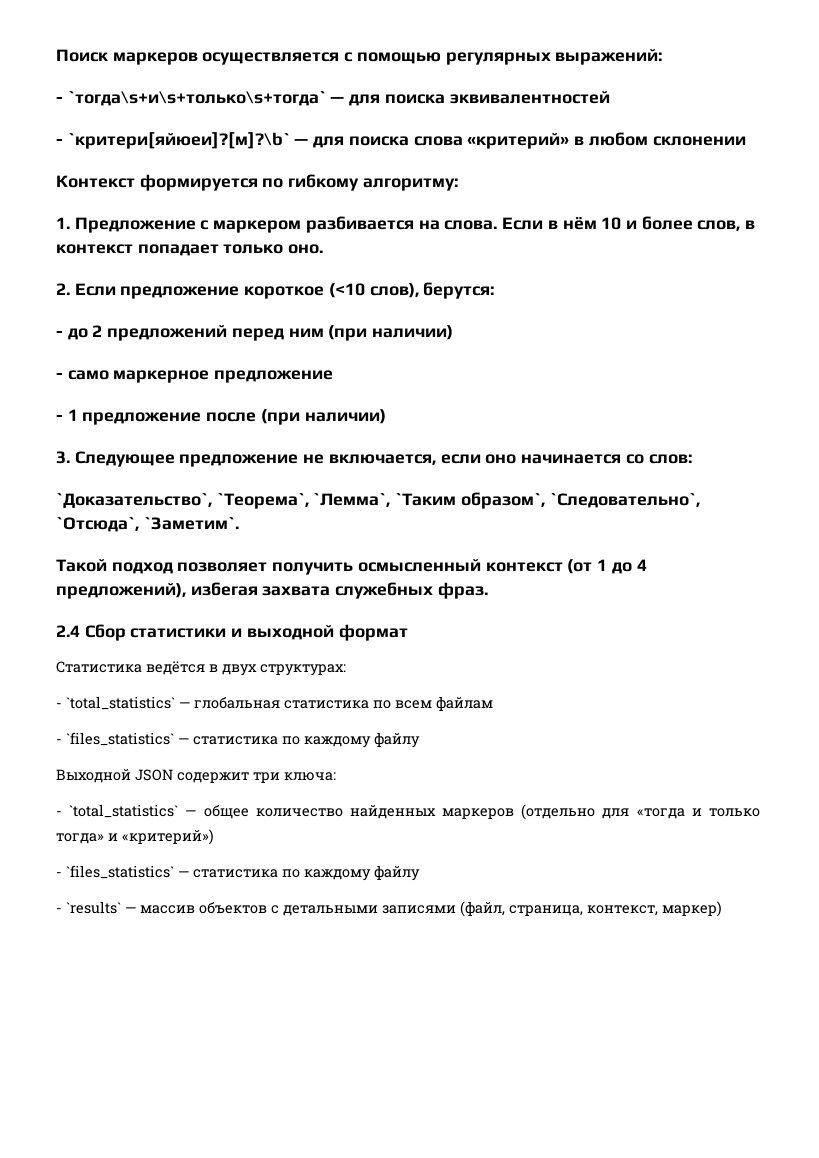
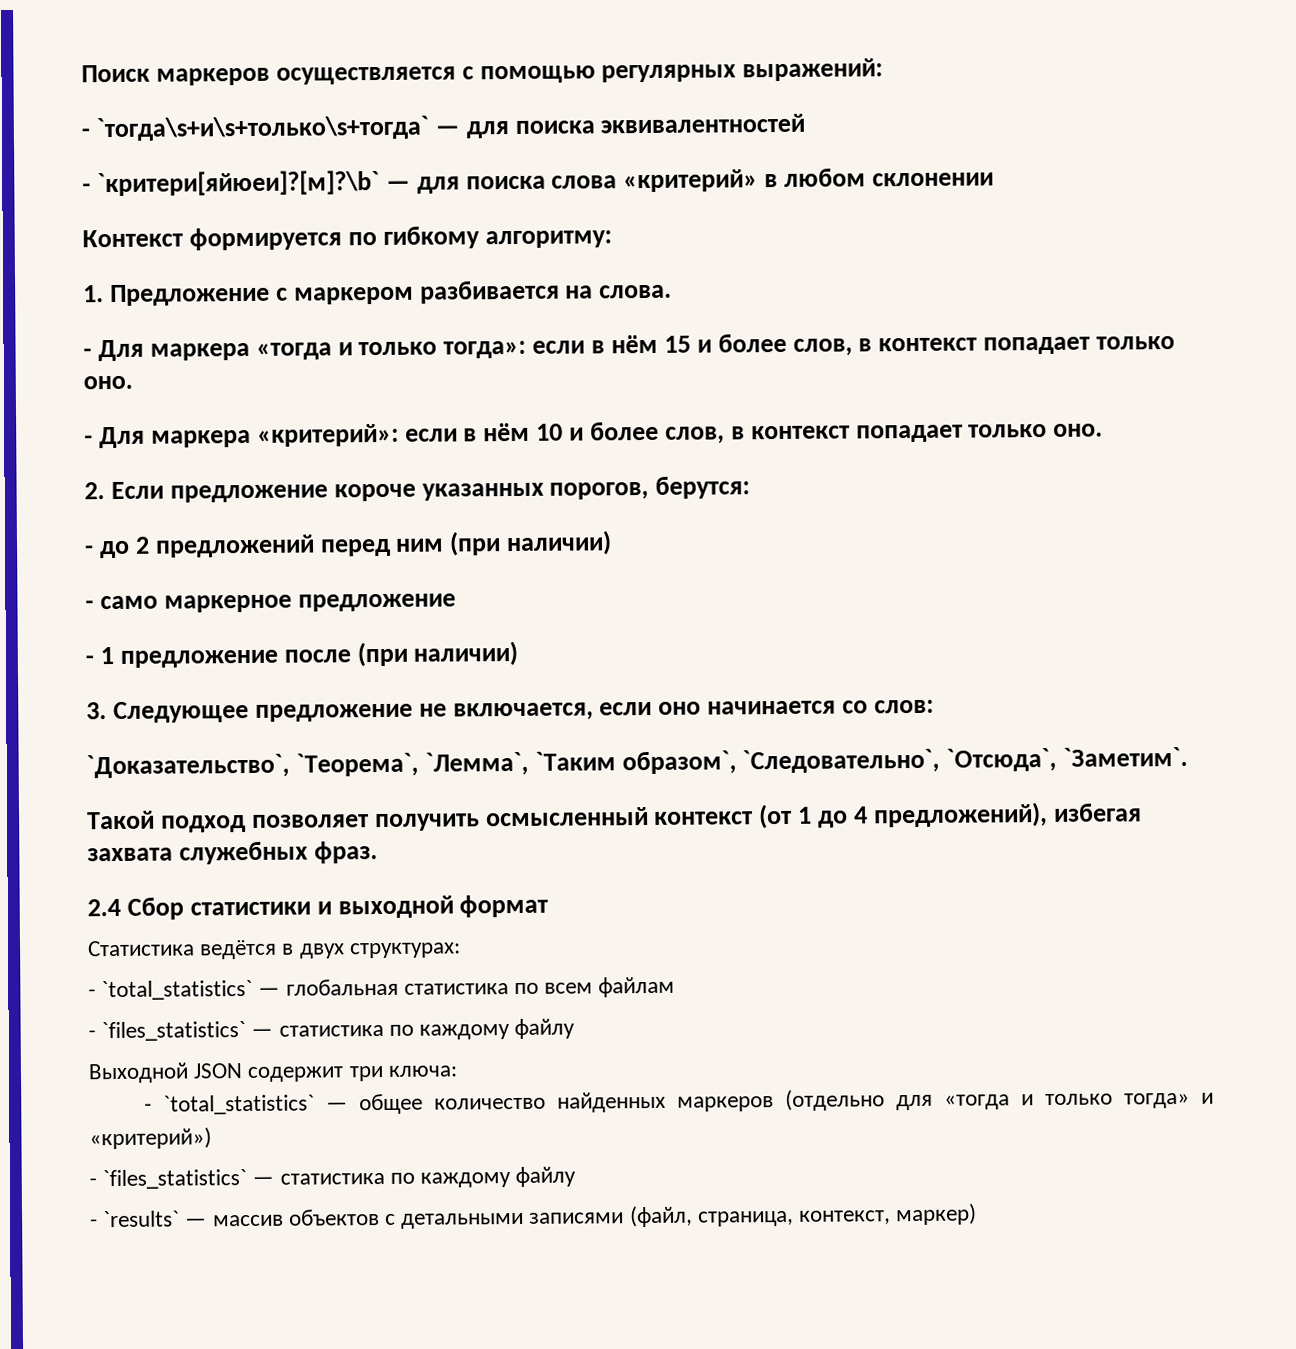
- 1. Предложение с маркером разбивается на слова. Если в нём 10 и более слов, в контекст попадает только оно.
+ 1. Предложение с маркером разбивается на слова.
+ - Для маркера «тогда и только тогда»: если в нём 15 и более слов, в контекст попадает только оно.
+ - Для маркера «критерий»: если в нём 10 и более слов, в контекст попадает только оно.
- 2. Если предложение короткое (<10 слов), берутся:
+ 2. Если предложение короче указанных порогов, берутся:

